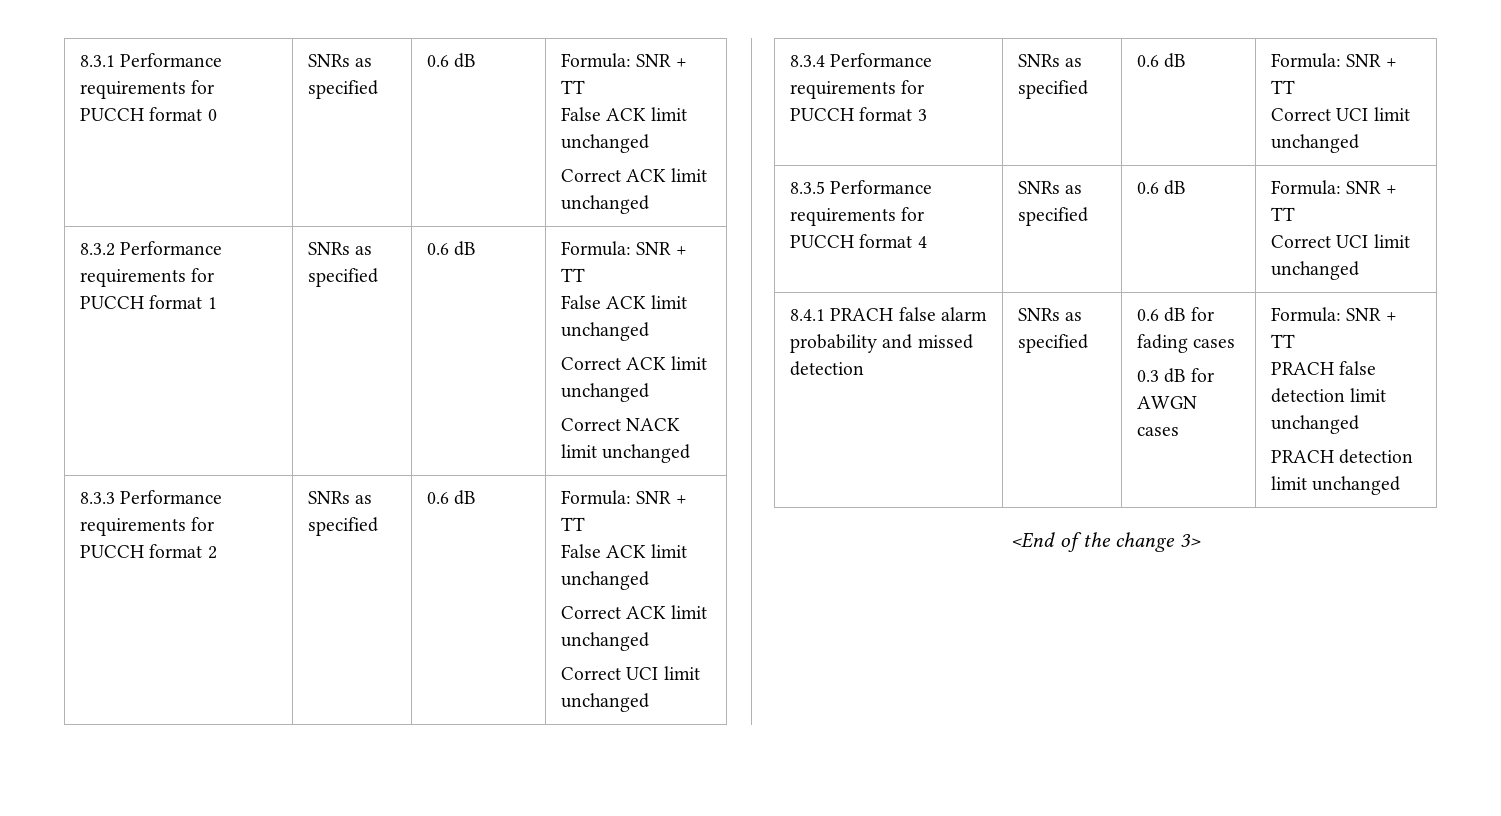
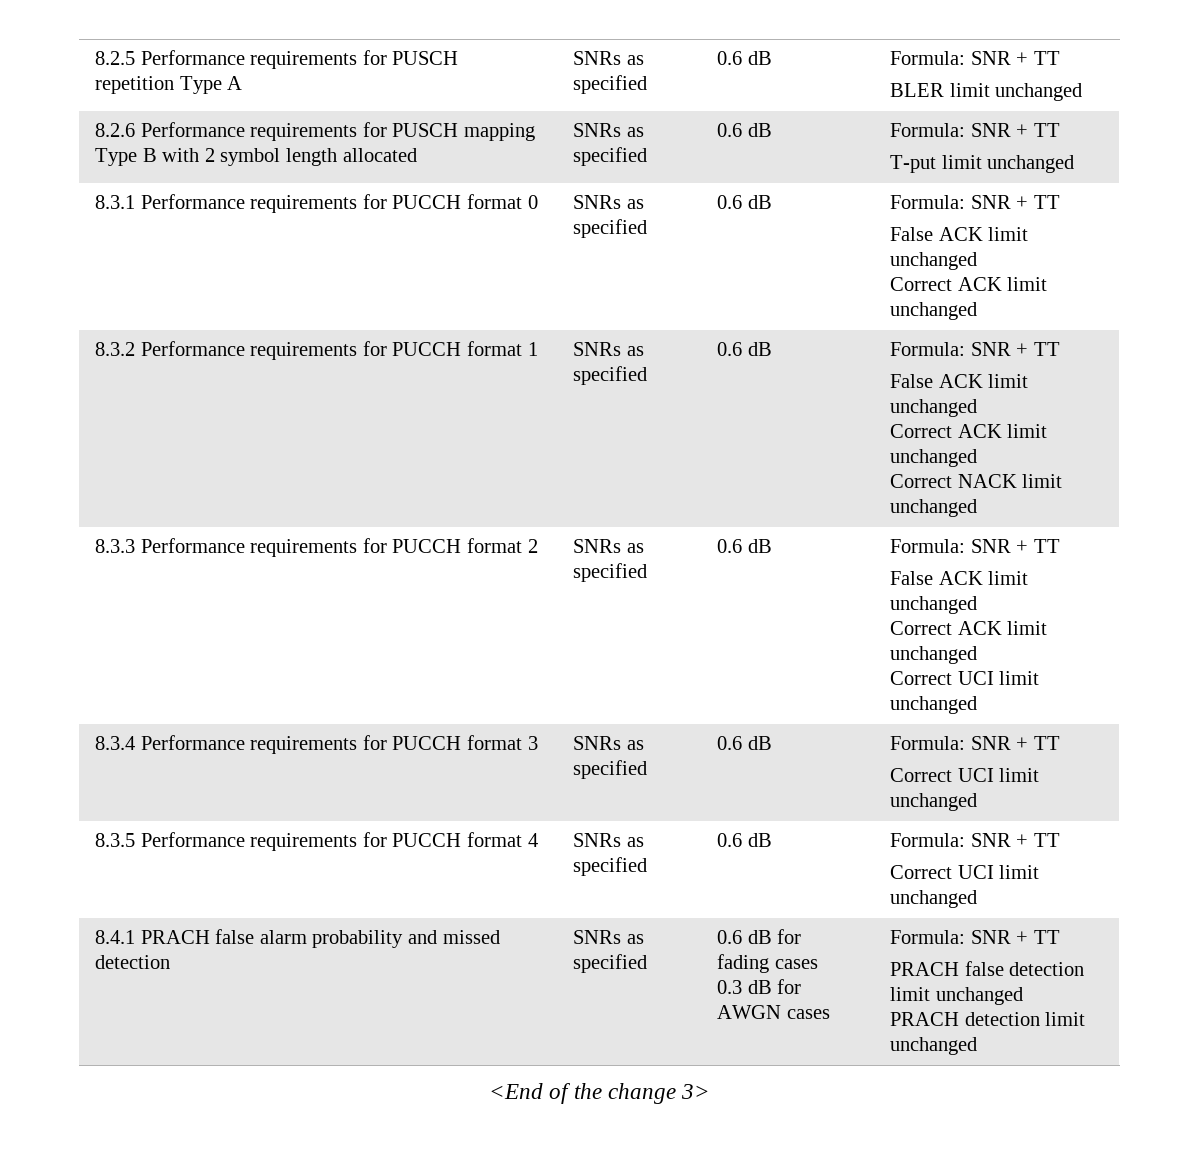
+ 8.2.5 Performance requirements for PUSCH repetition Type A | SNRs as specified | 0.6 dB | Formula: SNR + TT
+ BLER limit unchanged
+ 8.2.6 Performance requirements for PUSCH mapping Type B with 2 symbol length allocated | SNRs as specified | 0.6 dB | Formula: SNR + TT
+ T-put limit unchanged

